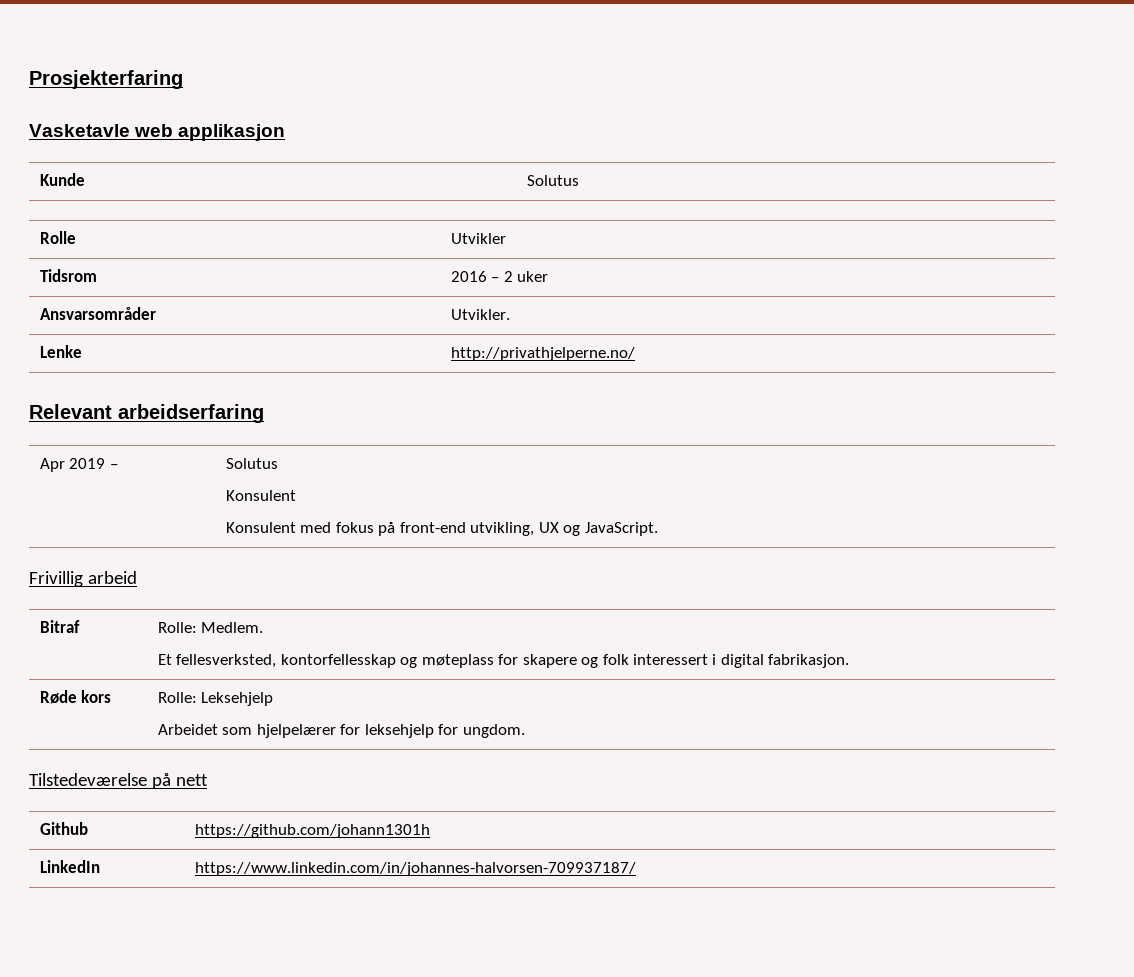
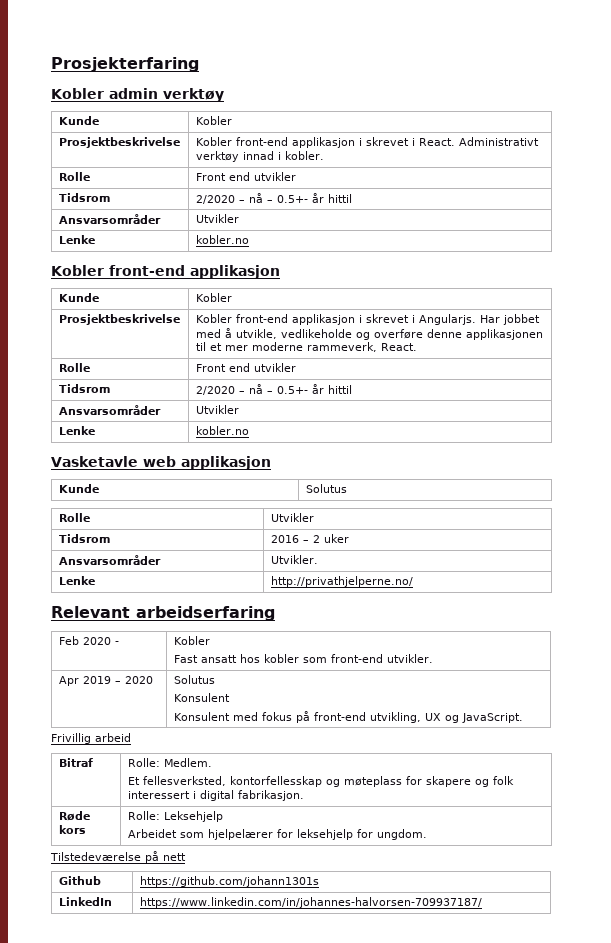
+ Kobler admin verktøy
+ Kunde | Kobler
+ Prosjektbeskrivelse | Kobler front-end applikasjon i skrevet i React. Administrativt verktøy innad i kobler.
+ Rolle | Front end utvikler
+ Tidsrom | 2/2020 – nå – 0.5+- år hittil
+ Ansvarsområder | Utvikler
+ Lenke | kobler.no
+ Kobler front-end applikasjon
+ Kunde | Kobler
+ Prosjektbeskrivelse | Kobler front-end applikasjon i skrevet i Angularjs. Har jobbet med å utvikle, vedlikeholde og overføre denne applikasjonen til et mer moderne rammeverk, React.
+ Rolle | Front end utvikler
+ Tidsrom | 2/2020 – nå – 0.5+- år hittil
+ Ansvarsområder | Utvikler
+ Lenke | kobler.no
+ Feb 2020 - | Kobler
+ Fast ansatt hos kobler som front-end utvikler.
- Apr 2019 – | Solutus
+ Apr 2019 – 2020 | Solutus
- Github | https://github.com/johann1301h
+ Github | https://github.com/johann1301s

